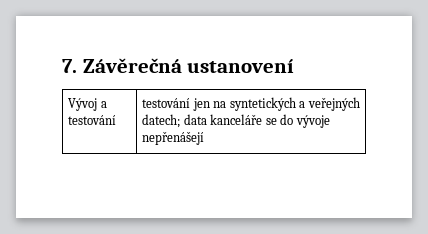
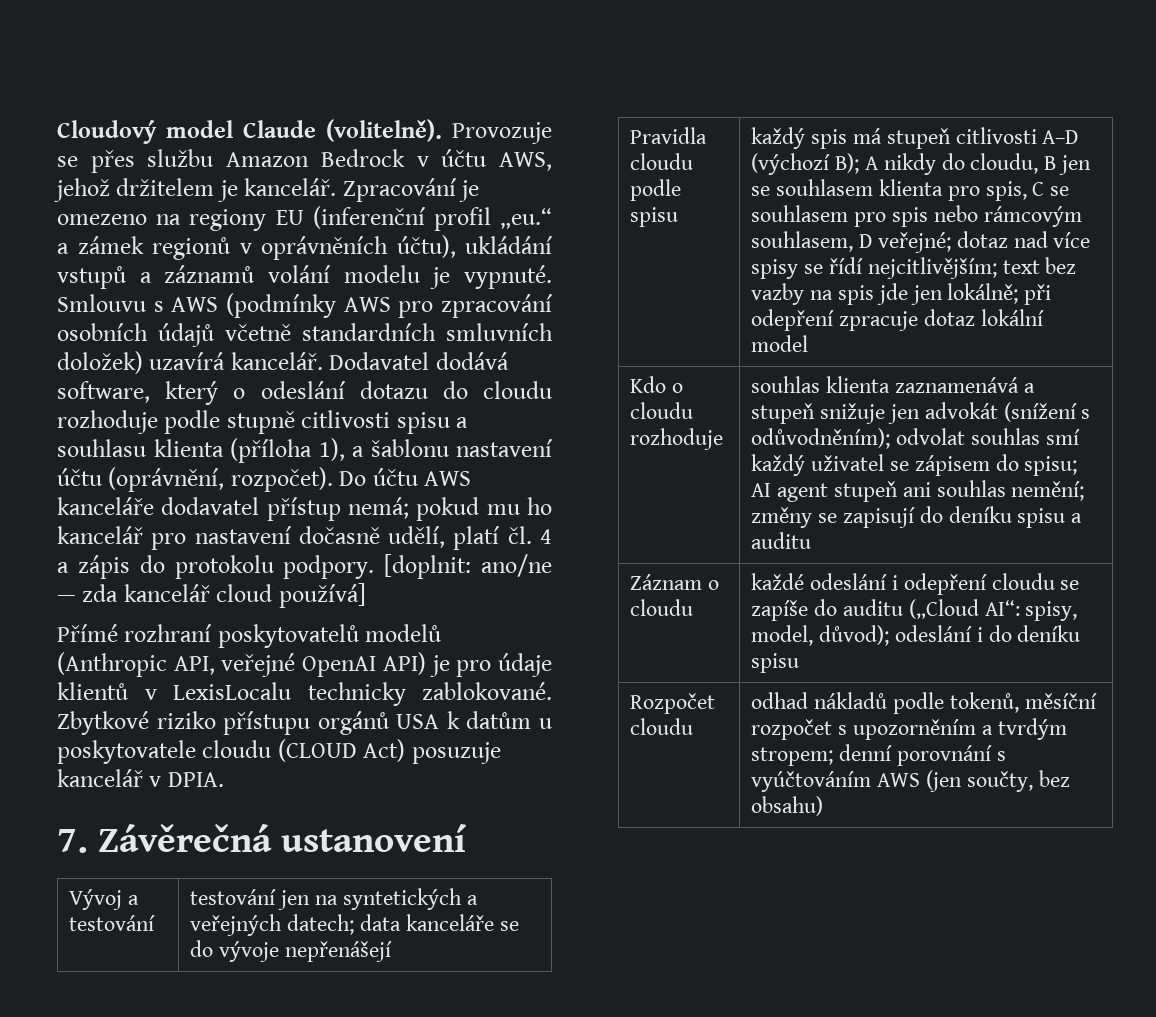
+ Cloudový model Claude (volitelně). Provozuje se přes službu Amazon Bedrock v účtu AWS, jehož držitelem je kancelář. Zpracování je omezeno na regiony EU (inferenční profil „eu.“ a zámek regionů v oprávněních účtu), ukládání vstupů a záznamů volání modelu je vypnuté. Smlouvu s AWS (podmínky AWS pro zpracování osobních údajů včetně standardních smluvních doložek) uzavírá kancelář. Dodavatel dodává software, který o odeslání dotazu do cloudu rozhoduje podle stupně citlivosti spisu a souhlasu klienta (příloha 1), a šablonu nastavení účtu (oprávnění, rozpočet). Do účtu AWS kanceláře dodavatel přístup nemá; pokud mu ho kancelář pro nastavení dočasně udělí, platí čl. 4 a zápis do protokolu podpory. [doplnit: ano/ne — zda kancelář cloud používá]
+ Přímé rozhraní poskytovatelů modelů (Anthropic API, veřejné OpenAI API) je pro údaje klientů v LexisLocalu technicky zablokované. Zbytkové riziko přístupu orgánů USA k datům u poskytovatele cloudu (CLOUD Act) posuzuje kancelář v DPIA.
+ Pravidla cloudu podle spisu | každý spis má stupeň citlivosti A–D (výchozí B); A nikdy do cloudu, B jen se souhlasem klienta pro spis, C se souhlasem pro spis nebo rámcovým souhlasem, D veřejné; dotaz nad více spisy se řídí nejcitlivějším; text bez vazby na spis jde jen lokálně; při odepření zpracuje dotaz lokální model
+ Kdo o cloudu rozhoduje | souhlas klienta zaznamenává a stupeň snižuje jen advokát (snížení s odůvodněním); odvolat souhlas smí každý uživatel se zápisem do spisu; AI agent stupeň ani souhlas nemění; změny se zapisují do deníku spisu a auditu
+ Záznam o cloudu | každé odeslání i odepření cloudu se zapíše do auditu („Cloud AI“: spisy, model, důvod); odeslání i do deníku spisu
+ Rozpočet cloudu | odhad nákladů podle tokenů, měsíční rozpočet s upozorněním a tvrdým stropem; denní porovnání s vyúčtováním AWS (jen součty, bez obsahu)

